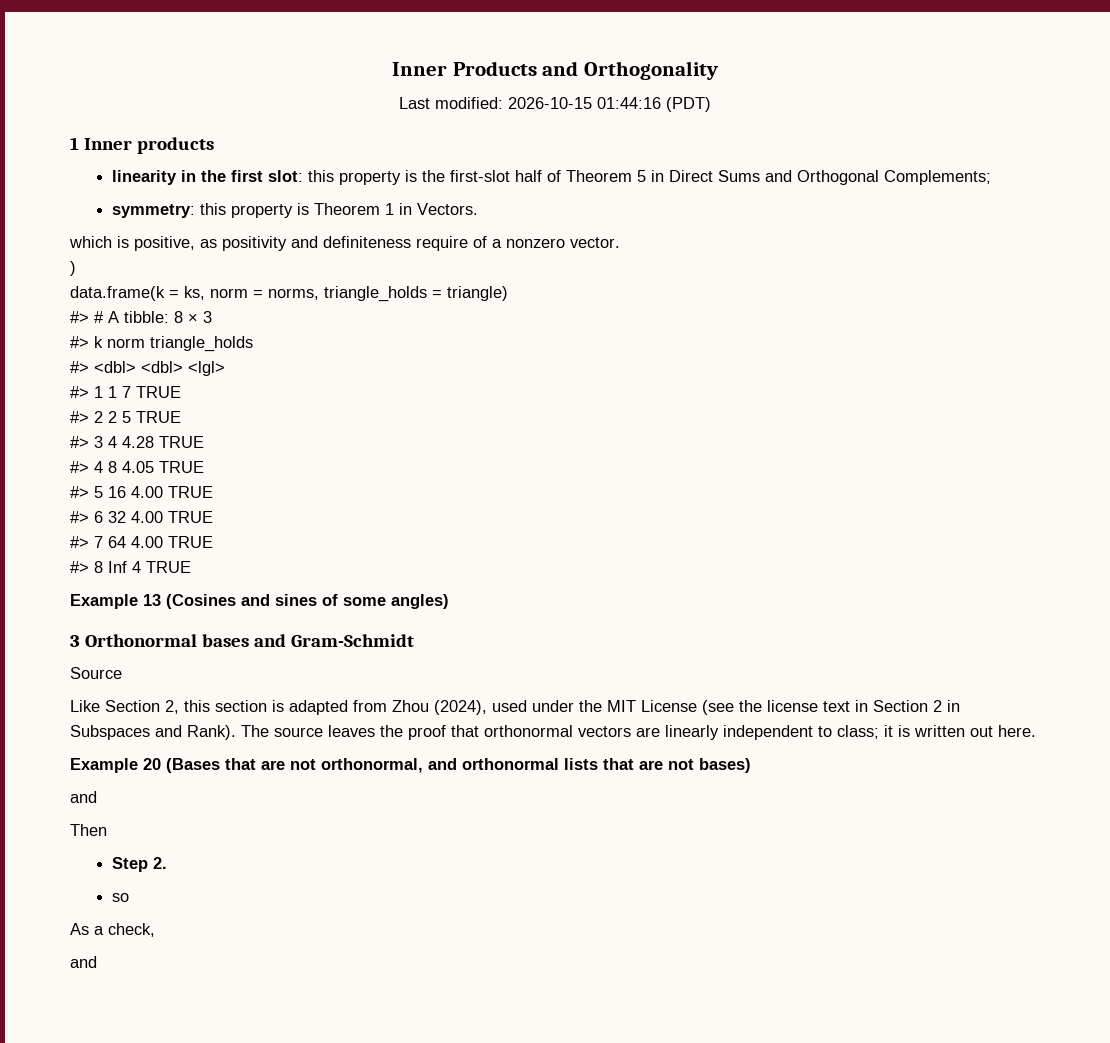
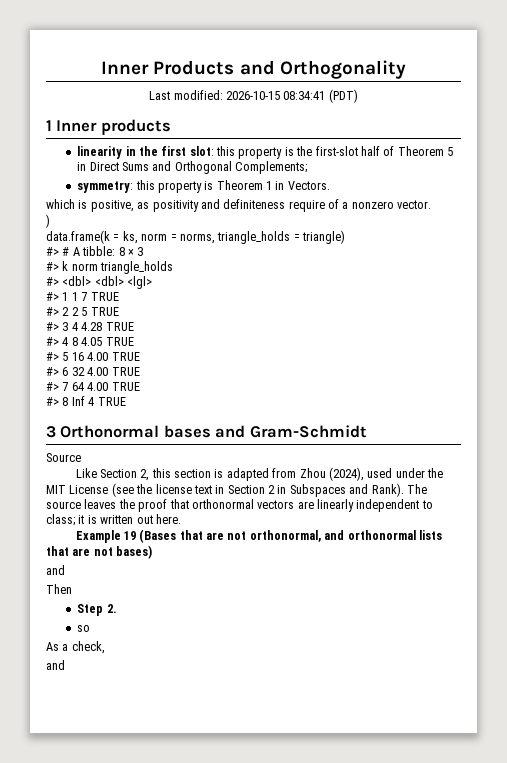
- Last modified: 2026-10-15 01:44:16 (PDT)
+ Last modified: 2026-10-15 08:34:41 (PDT)
- Example 13 (Cosines and sines of some angles)
- Example 20 (Bases that are not orthonormal, and orthonormal lists that are not bases)
+ Example 19 (Bases that are not orthonormal, and orthonormal lists that are not bases)

